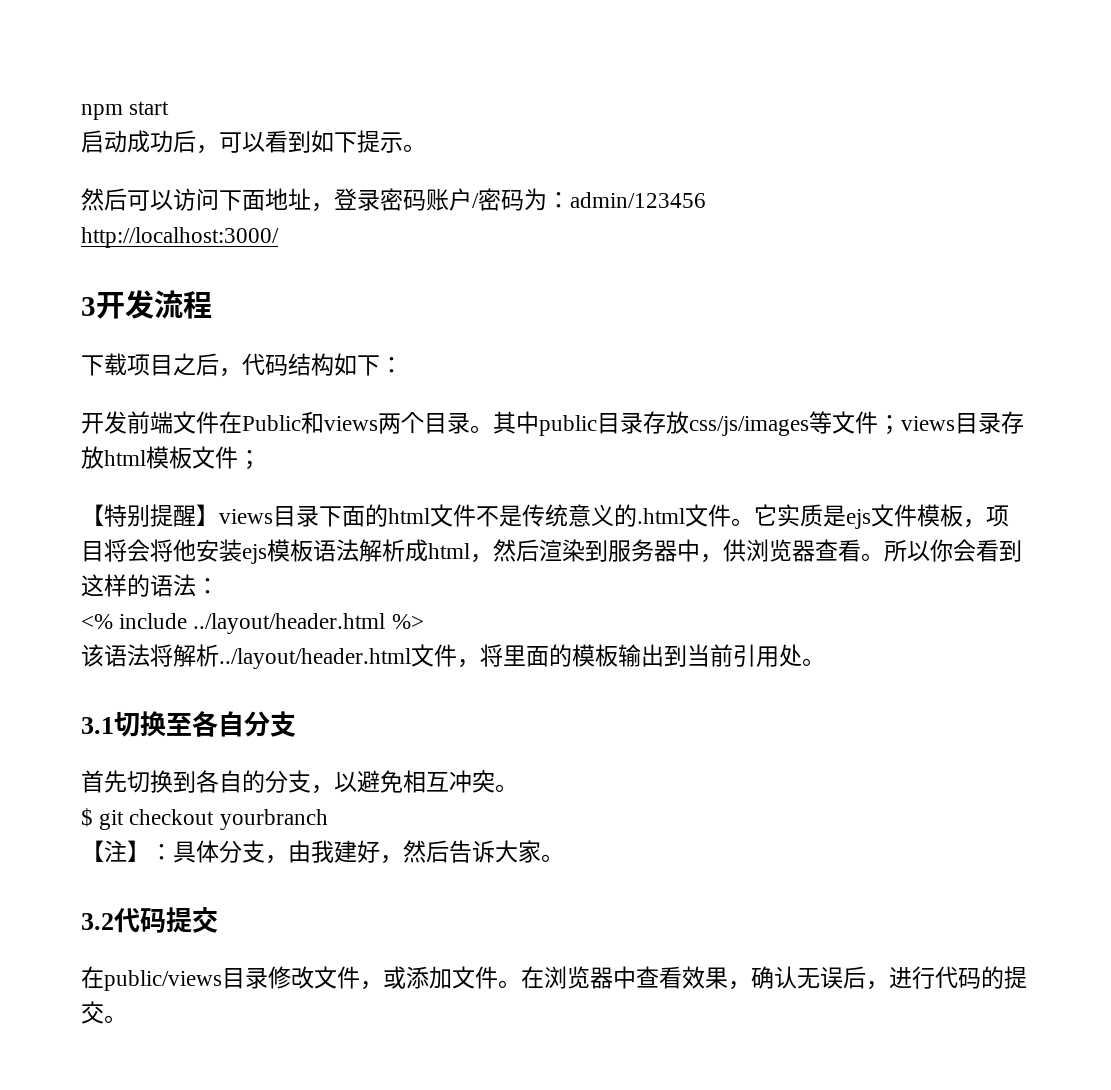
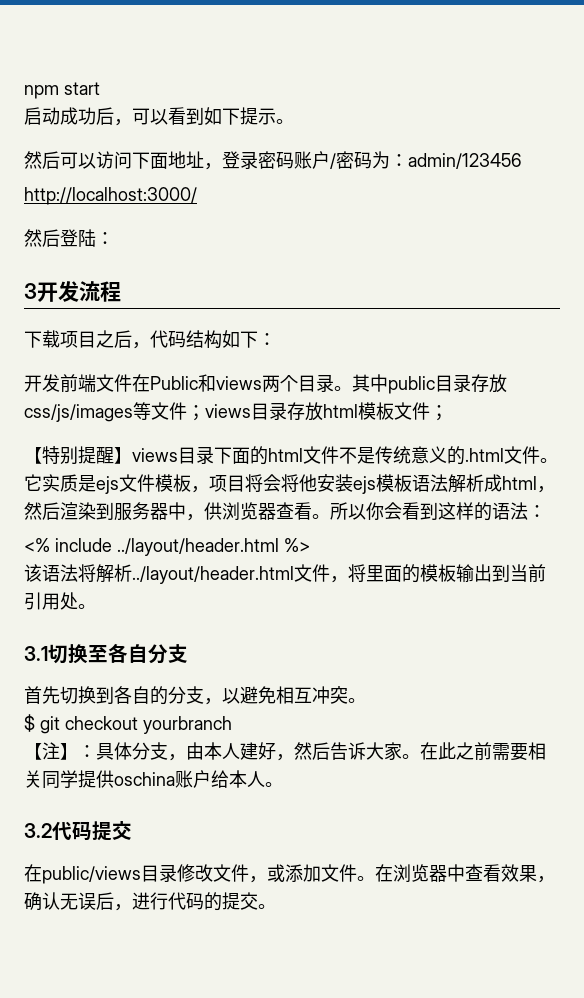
+ 然后登陆：
- 【注】：具体分支，由我建好，然后告诉大家。
+ 【注】：具体分支，由本人建好，然后告诉大家。在此之前需要相关同学提供oschina账户给本人。

